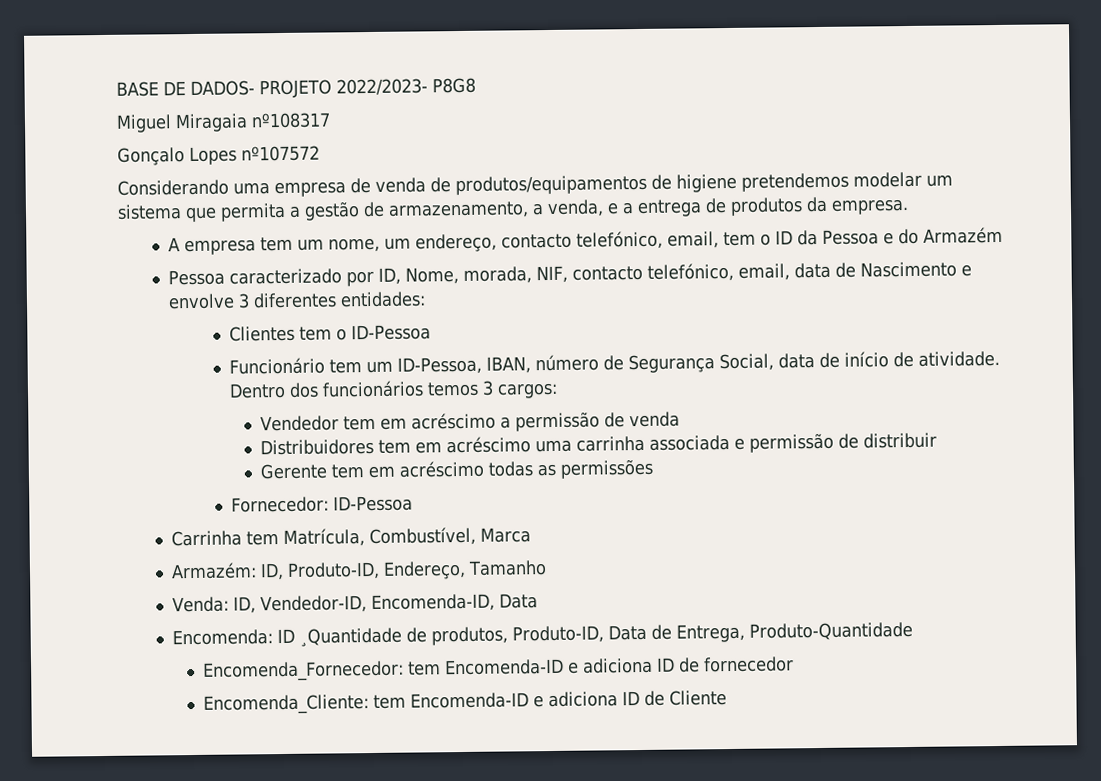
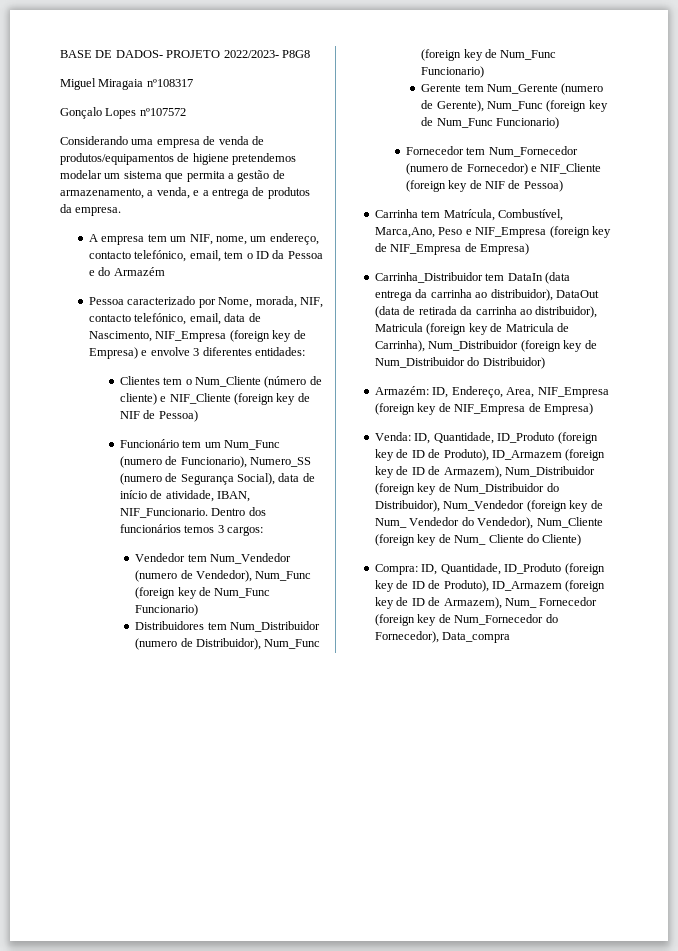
- A empresa tem um nome, um endereço, contacto telefónico, email, tem o ID da Pessoa e do Armazém
+ A empresa tem um NIF, nome, um endereço, contacto telefónico, email, tem o ID da Pessoa e do Armazém
- Pessoa caracterizado por ID, Nome, morada, NIF, contacto telefónico, email, data de Nascimento e envolve 3 diferentes entidades:
+ Pessoa caracterizado por Nome, morada, NIF, contacto telefónico, email, data de Nascimento, NIF_Empresa (foreign key de Empresa) e envolve 3 diferentes entidades:
- Clientes tem o ID-Pessoa
- Funcionário tem um ID-Pessoa, IBAN, número de Segurança Social, data de início de atividade.
+ Clientes tem o Num_Cliente (número de cliente) e NIF_Cliente (foreign key de NIF de Pessoa)
+ Funcionário tem um Num_Func (numero de Funcionario), Numero_SS (numero de Segurança Social), data de início de atividade, IBAN, NIF_Funcionario.
- Vendedor tem em acréscimo a permissão de venda
- Distribuidores tem em acréscimo uma carrinha associada e permissão de distribuir
- Gerente tem em acréscimo todas as permissões
- Fornecedor: ID-Pessoa
- Carrinha tem Matrícula, Combustível, Marca
- Armazém: ID, Produto-ID, Endereço, Tamanho
- Venda: ID, Vendedor-ID, Encomenda-ID, Data
- Encomenda: ID ¸Quantidade de produtos, Produto-ID, Data de Entrega, Produto-Quantidade
- Encomenda_Fornecedor: tem Encomenda-ID e adiciona ID de fornecedor
- Encomenda_Cliente: tem Encomenda-ID e adiciona ID de Cliente
+ Vendedor tem Num_Vendedor (numero de Vendedor), Num_Func (foreign key de Num_Func Funcionario)
+ Distribuidores tem Num_Distribuidor (numero de Distribuidor), Num_Func (foreign key de Num_Func Funcionario)
+ Gerente tem Num_Gerente (numero de Gerente), Num_Func (foreign key de Num_Func Funcionario)
+ Fornecedor tem Num_Fornecedor (numero de Fornecedor) e NIF_Cliente (foreign key de NIF de Pessoa)
+ Carrinha tem Matrícula, Combustível, Marca,Ano, Peso e NIF_Empresa (foreign key de NIF_Empresa de Empresa)
+ Carrinha_Distribuidor tem DataIn (data entrega da carrinha ao distribuidor), DataOut (data de retirada da carrinha ao distribuidor), Matricula (foreign key de Matricula de Carrinha), Num_Distribuidor (foreign key de Num_Distribuidor do Distribuidor)
+ Armazém: ID, Endereço, Area, NIF_Empresa (foreign key de NIF_Empresa de Empresa)
+ Venda: ID, Quantidade, ID_Produto (foreign key de ID de Produto), ID_Armazem (foreign key de ID de Armazem), Num_Distribuidor (foreign key de Num_Distribuidor do Distribuidor), Num_Vendedor (foreign key de Num_ Vendedor do Vendedor), Num_Cliente (foreign key de Num_ Cliente do Cliente)
+ Compra: ID, Quantidade, ID_Produto (foreign key de ID de Produto), ID_Armazem (foreign key de ID de Armazem), Num_ Fornecedor (foreign key de Num_Fornecedor do Fornecedor), Data_compra

